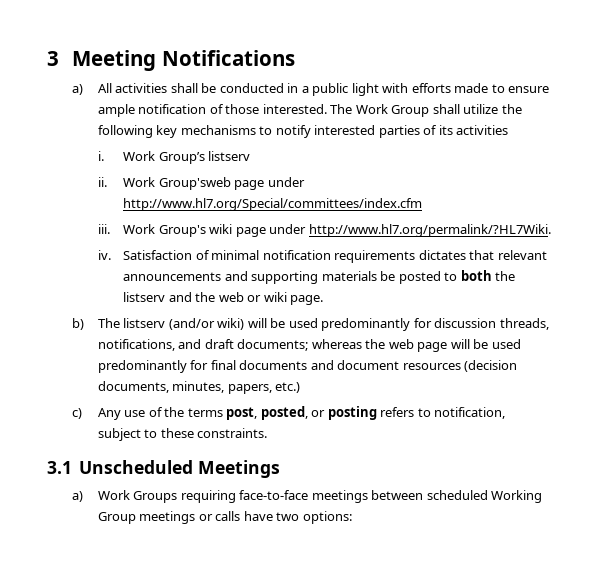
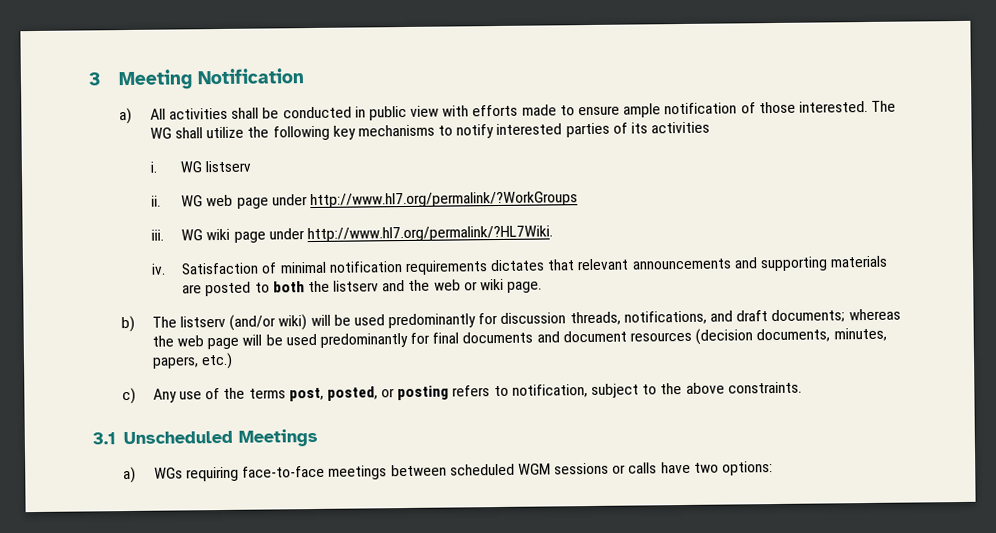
- 3 Meeting Notifications
+ 3 Meeting Notification
- a) All activities shall be conducted in a public light with efforts made to ensure ample notification of those interested.
+ a) All activities shall be conducted in public view with efforts made to ensure ample notification of those interested.
- The Work Group shall utilize the following key mechanisms to notify interested parties of its activities
+ The WG shall utilize the following key mechanisms to notify interested parties of its activities
- Work Group’s listserv
+ WG listserv
- Work Group'sweb page under http://www.hl7.org/Special/committees/index.cfm
+ WG web page under http://www.hl7.org/permalink/?WorkGroups
- Work Group's wiki page under http://www.hl7.org/permalink/?HL7Wiki.
+ WG wiki page under http://www.hl7.org/permalink/?HL7Wiki.
- Satisfaction of minimal notification requirements dictates that relevant announcements and supporting materials be posted to both the listserv and the web or wiki page.
+ Satisfaction of minimal notification requirements dictates that relevant announcements and supporting materials are posted to both the listserv and the web or wiki page.
- c) Any use of the terms post, posted, or posting refers to notification, subject to these constraints.
+ c) Any use of the terms post, posted, or posting refers to notification, subject to the above constraints.
- a) Work Groups requiring face-to-face meetings between scheduled Working Group meetings or calls have two options:
+ a) WGs requiring face-to-face meetings between scheduled WGM sessions or calls have two options:

